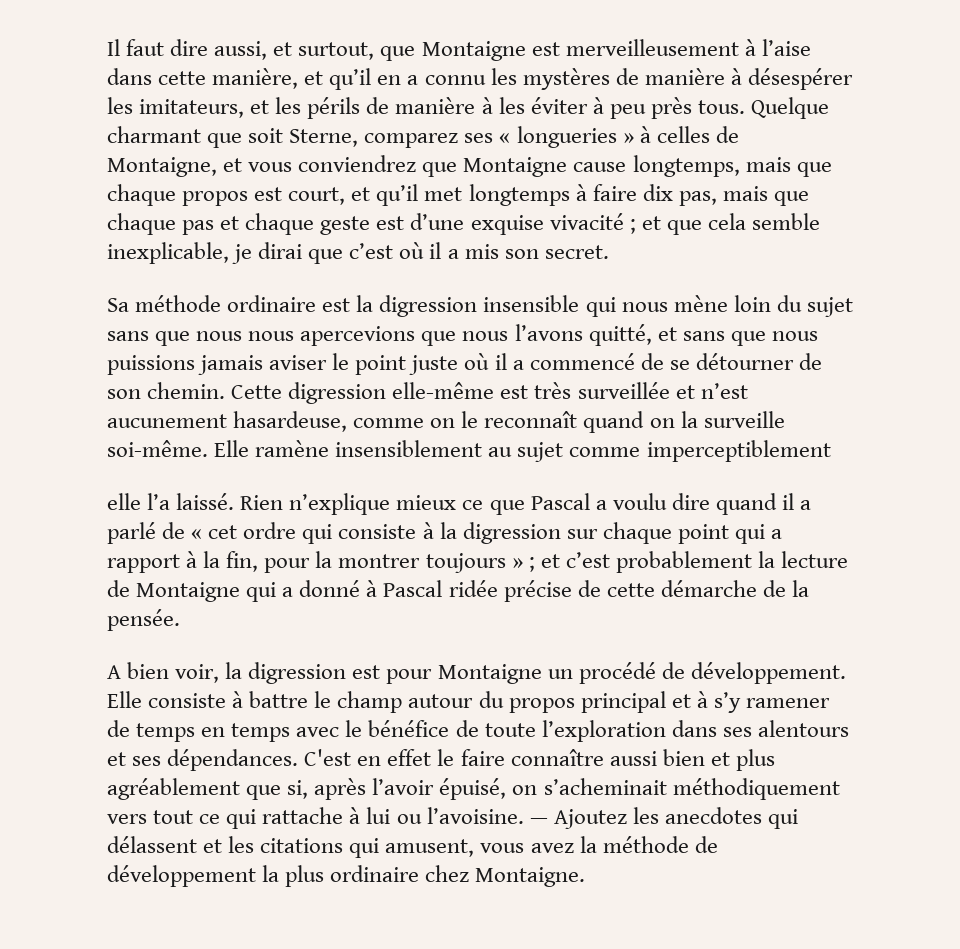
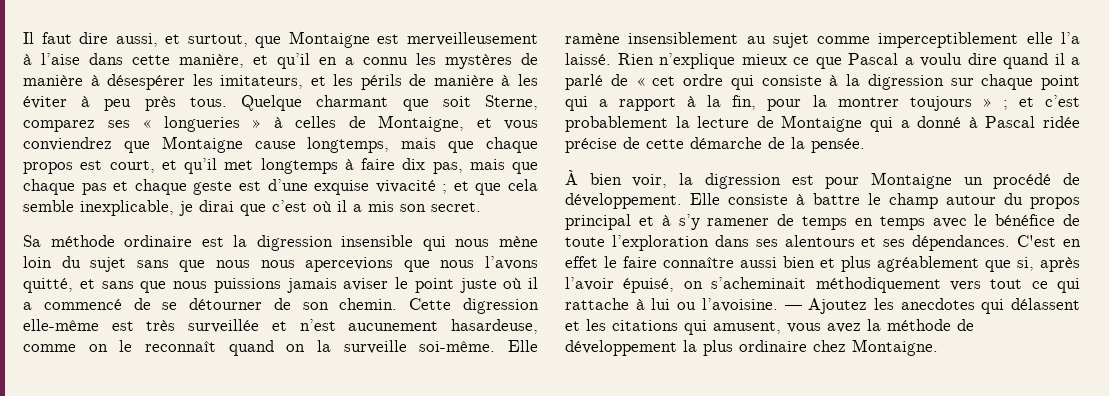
- Elle ramène insensiblement au sujet comme imperceptiblement
- elle l’a laissé.
+ Elle ramène insensiblement au sujet comme imperceptiblement elle l’a laissé.
- A bien voir, la digression est pour Montaigne un procédé de développement.
+ À bien voir, la digression est pour Montaigne un procédé de développement.

